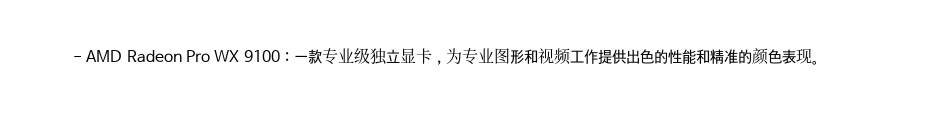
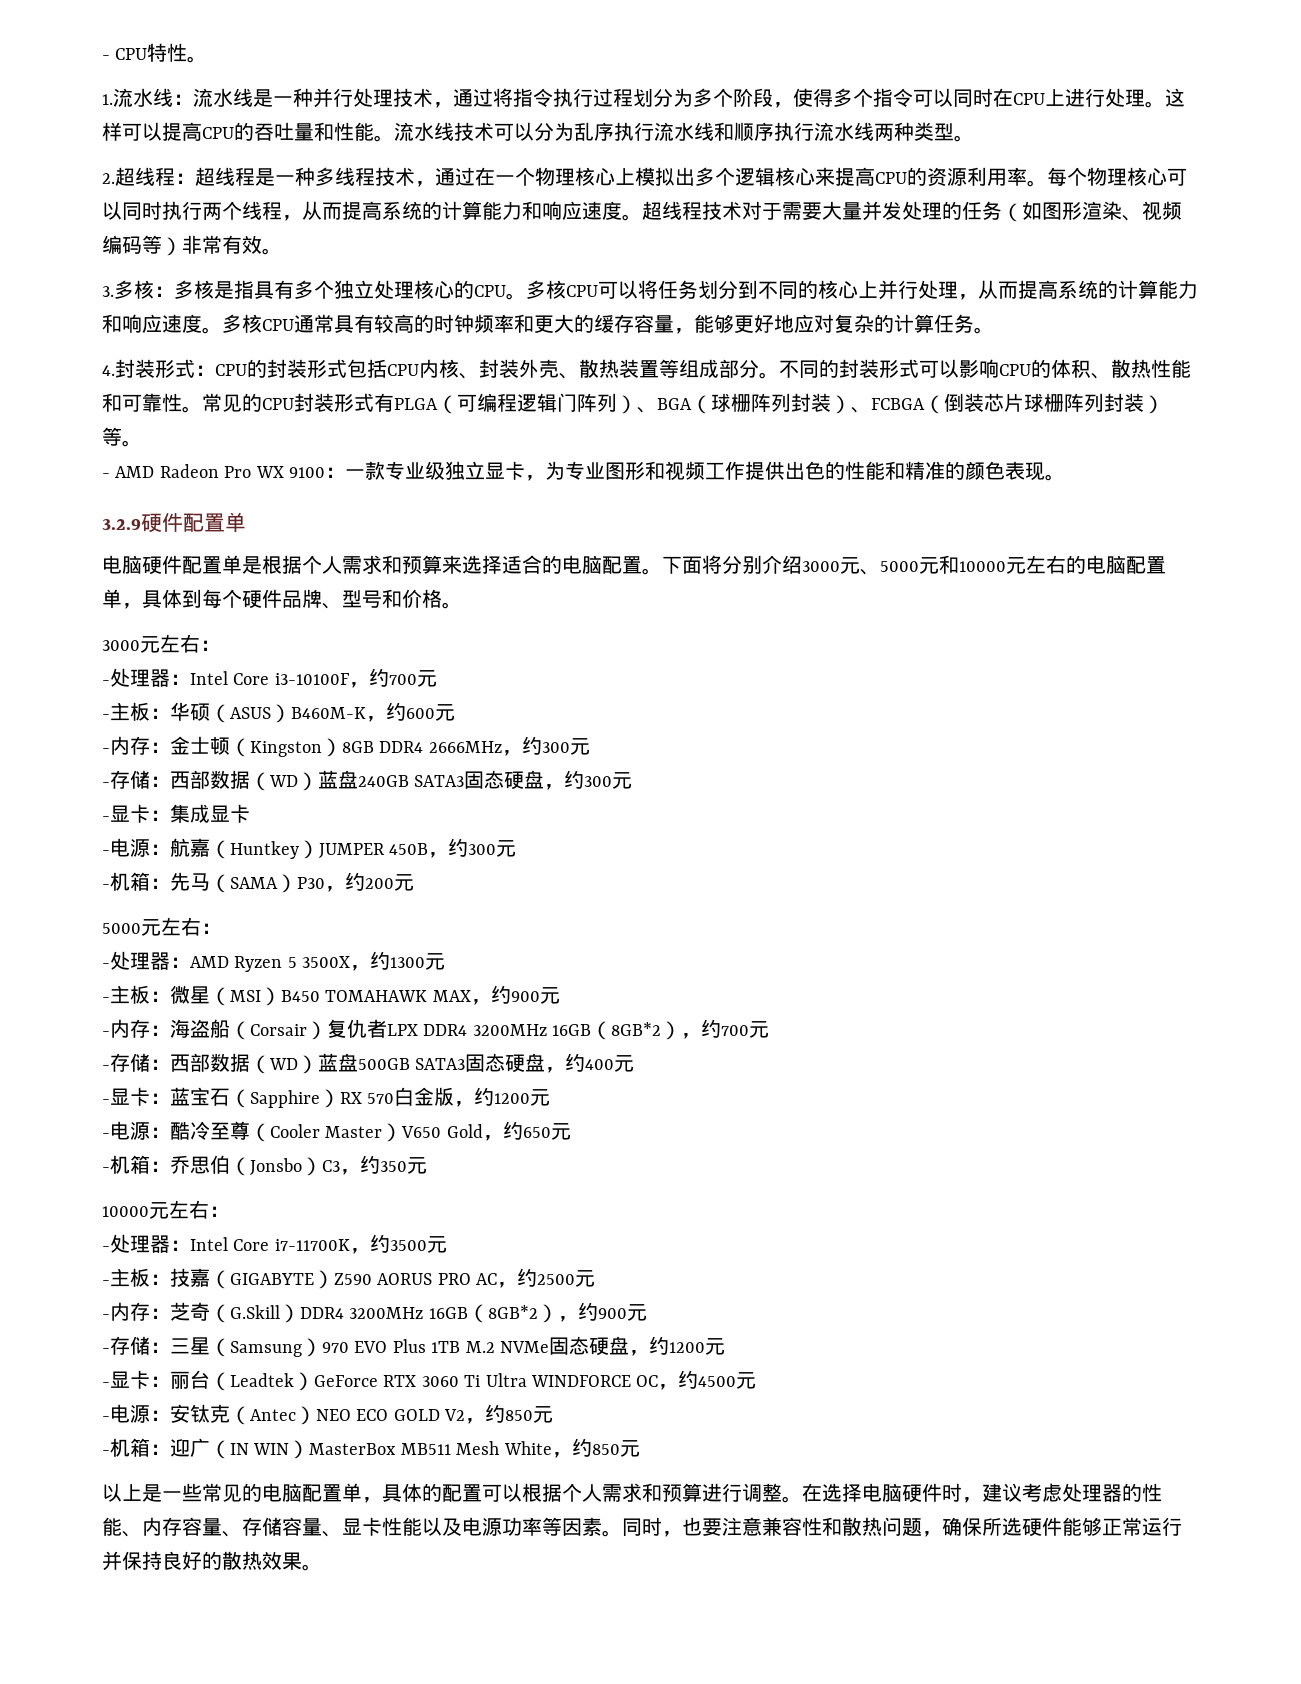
+ - CPU特性。
+ 1.流水线：流水线是一种并行处理技术，通过将指令执行过程划分为多个阶段，使得多个指令可以同时在CPU上进行处理。这样可以提高CPU的吞吐量和性能。流水线技术可以分为乱序执行流水线和顺序执行流水线两种类型。
+ 2.超线程：超线程是一种多线程技术，通过在一个物理核心上模拟出多个逻辑核心来提高CPU的资源利用率。每个物理核心可以同时执行两个线程，从而提高系统的计算能力和响应速度。超线程技术对于需要大量并发处理的任务（如图形渲染、视频编码等）非常有效。
+ 3.多核：多核是指具有多个独立处理核心的CPU。多核CPU可以将任务划分到不同的核心上并行处理，从而提高系统的计算能力和响应速度。多核CPU通常具有较高的时钟频率和更大的缓存容量，能够更好地应对复杂的计算任务。
+ 4.封装形式：CPU的封装形式包括CPU内核、封装外壳、散热装置等组成部分。不同的封装形式可以影响CPU的体积、散热性能和可靠性。常见的CPU封装形式有PLGA（可编程逻辑门阵列）、BGA（球栅阵列封装）、FCBGA（倒装芯片球栅阵列封装）等。
+ 3.2.9硬件配置单
+ 电脑硬件配置单是根据个人需求和预算来选择适合的电脑配置。下面将分别介绍3000元、5000元和10000元左右的电脑配置单，具体到每个硬件品牌、型号和价格。
+ 3000元左右：
+ -处理器：Intel Core i3-10100F，约700元
+ -主板：华硕（ASUS）B460M-K，约600元
+ -内存：金士顿（Kingston）8GB DDR4 2666MHz，约300元
+ -存储：西部数据（WD）蓝盘240GB SATA3固态硬盘，约300元
+ -显卡：集成显卡
+ -电源：航嘉（Huntkey）JUMPER 450B，约300元
+ -机箱：先马（SAMA）P30，约200元
+ 5000元左右：
+ -处理器：AMD Ryzen 5 3500X，约1300元
+ -主板：微星（MSI）B450 TOMAHAWK MAX，约900元
+ -内存：海盗船（Corsair）复仇者LPX DDR4 3200MHz 16GB（8GB*2），约700元
+ -存储：西部数据（WD）蓝盘500GB SATA3固态硬盘，约400元
+ -显卡：蓝宝石（Sapphire）RX 570白金版，约1200元
+ -电源：酷冷至尊（Cooler Master）V650 Gold，约650元
+ -机箱：乔思伯（Jonsbo）C3，约350元
+ 10000元左右：
+ -处理器：Intel Core i7-11700K，约3500元
+ -主板：技嘉（GIGABYTE）Z590 AORUS PRO AC，约2500元
+ -内存：芝奇（G.Skill）DDR4 3200MHz 16GB（8GB*2），约900元
+ -存储：三星（Samsung）970 EVO Plus 1TB M.2 NVMe固态硬盘，约1200元
+ -显卡：丽台（Leadtek）GeForce RTX 3060 Ti Ultra WINDFORCE OC，约4500元
+ -电源：安钛克（Antec）NEO ECO GOLD V2，约850元
+ -机箱：迎广（IN WIN）MasterBox MB511 Mesh White，约850元
+ 以上是一些常见的电脑配置单，具体的配置可以根据个人需求和预算进行调整。在选择电脑硬件时，建议考虑处理器的性能、内存容量、存储容量、显卡性能以及电源功率等因素。同时，也要注意兼容性和散热问题，确保所选硬件能够正常运行并保持良好的散热效果。

